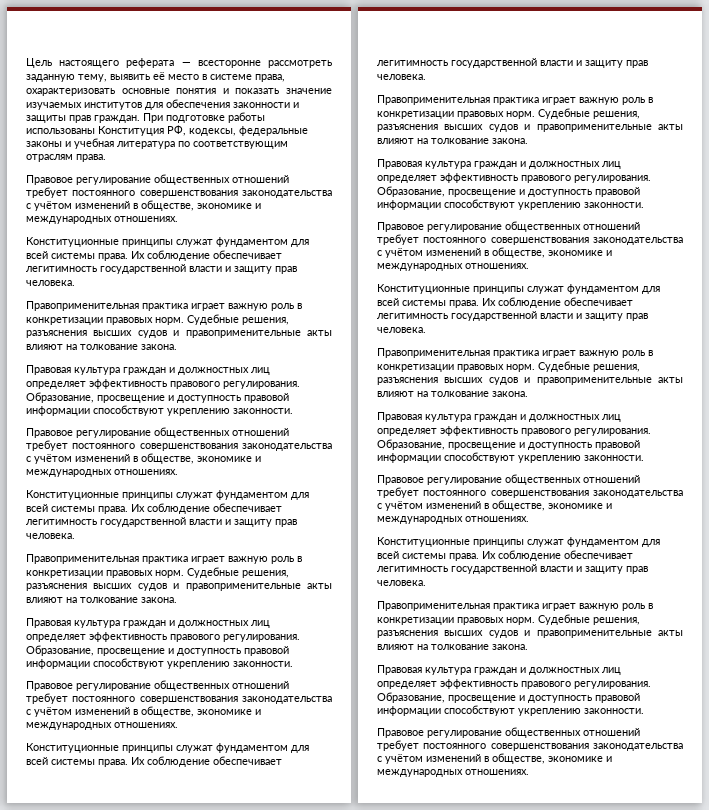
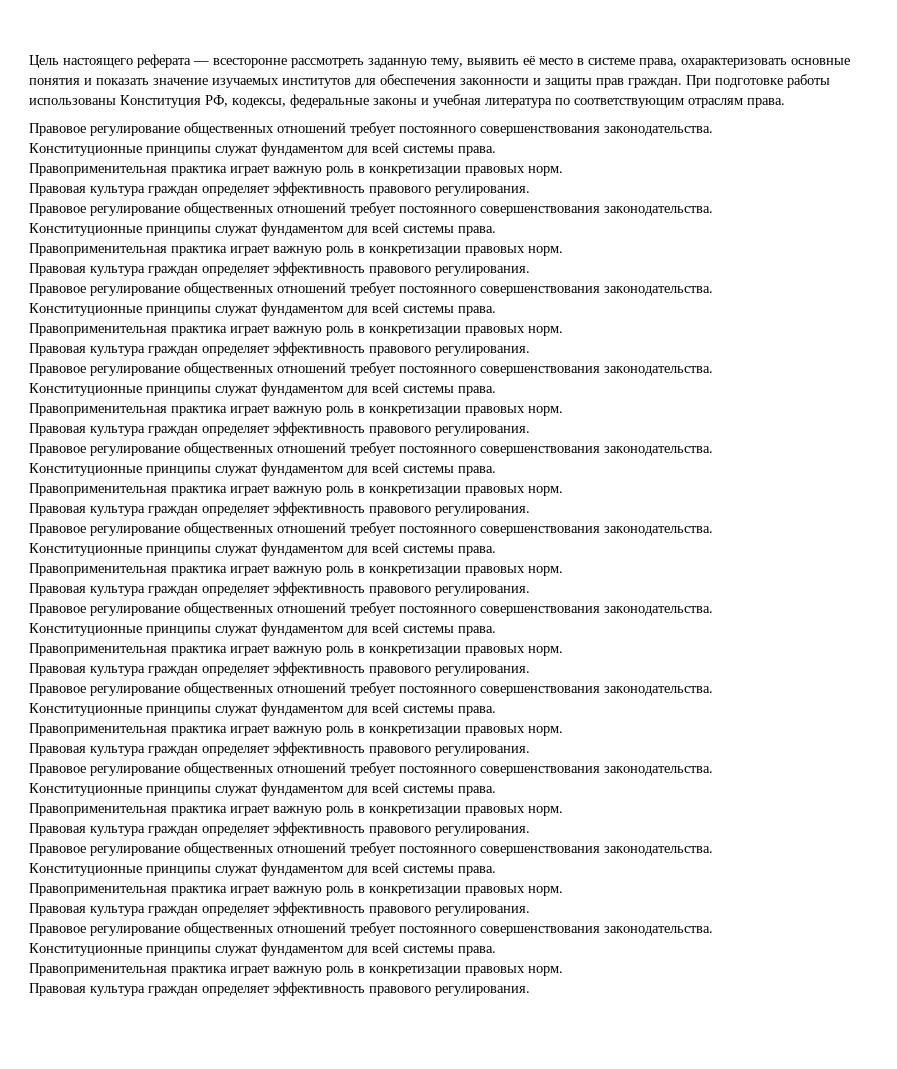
  При подготовке работы использованы Конституция РФ, кодексы, федеральные законы и учебная литература по соответствующим отраслям права.
- Правовое регулирование общественных отношений требует постоянного совершенствования законодательства с учётом изменений в обществе, экономике и международных отношениях.
- Конституционные принципы служат фундаментом для всей системы права. Их соблюдение обеспечивает легитимность государственной власти и защиту прав человека.
- Правоприменительная практика играет важную роль в конкретизации правовых норм. Судебные решения, разъяснения высших судов и правоприменительные акты влияют на толкование закона.
- Правовая культура граждан и должностных лиц определяет эффективность правового регулирования. Образование, просвещение и доступность правовой информации способствуют укреплению законности.
- Правовое регулирование общественных отношений требует постоянного совершенствования законодательства с учётом изменений в обществе, экономике и международных отношениях.
- Конституционные принципы служат фундаментом для всей системы права. Их соблюдение обеспечивает легитимность государственной власти и защиту прав человека.
- Правоприменительная практика играет важную роль в конкретизации правовых норм. Судебные решения, разъяснения высших судов и правоприменительные акты влияют на толкование закона.
- Правовая культура граждан и должностных лиц определяет эффективность правового регулирования. Образование, просвещение и доступность правовой информации способствуют укреплению законности.
- Правовое регулирование общественных отношений требует постоянного совершенствования законодательства с учётом изменений в обществе, экономике и международных отношениях.
- Конституционные принципы служат фундаментом для всей системы права. Их соблюдение обеспечивает легитимность государственной власти и защиту прав человека.
- Правоприменительная практика играет важную роль в конкретизации правовых норм. Судебные решения, разъяснения высших судов и правоприменительные акты влияют на толкование закона.
- Правовая культура граждан и должностных лиц определяет эффективность правового регулирования. Образование, просвещение и доступность правовой информации способствуют укреплению законности.
- Правовое регулирование общественных отношений требует постоянного совершенствования законодательства с учётом изменений в обществе, экономике и международных отношениях.
- Конституционные принципы служат фундаментом для всей системы права. Их соблюдение обеспечивает легитимность государственной власти и защиту прав человека.
- Правоприменительная практика играет важную роль в конкретизации правовых норм. Судебные решения, разъяснения высших судов и правоприменительные акты влияют на толкование закона.
- Правовая культура граждан и должностных лиц определяет эффективность правового регулирования. Образование, просвещение и доступность правовой информации способствуют укреплению законности.
- Правовое регулирование общественных отношений требует постоянного совершенствования законодательства с учётом изменений в обществе, экономике и международных отношениях.
- Конституционные принципы служат фундаментом для всей системы права. Их соблюдение обеспечивает легитимность государственной власти и защиту прав человека.
- Правоприменительная практика играет важную роль в конкретизации правовых норм. Судебные решения, разъяснения высших судов и правоприменительные акты влияют на толкование закона.
- Правовая культура граждан и должностных лиц определяет эффективность правового регулирования. Образование, просвещение и доступность правовой информации способствуют укреплению законности.
- Правовое регулирование общественных отношений требует постоянного совершенствования законодательства с учётом изменений в обществе, экономике и международных отношениях.
+ Правовое регулирование общественных отношений требует постоянного совершенствования законодательства.
+ Конституционные принципы служат фундаментом для всей системы права.
+ Правоприменительная практика играет важную роль в конкретизации правовых норм.
+ Правовая культура граждан определяет эффективность правового регулирования.
+ Правовое регулирование общественных отношений требует постоянного совершенствования законодательства.
+ Конституционные принципы служат фундаментом для всей системы права.
+ Правоприменительная практика играет важную роль в конкретизации правовых норм.
+ Правовая культура граждан определяет эффективность правового регулирования.
+ Правовое регулирование общественных отношений требует постоянного совершенствования законодательства.
+ Конституционные принципы служат фундаментом для всей системы права.
+ Правоприменительная практика играет важную роль в конкретизации правовых норм.
+ Правовая культура граждан определяет эффективность правового регулирования.
+ Правовое регулирование общественных отношений требует постоянного совершенствования законодательства.
+ Конституционные принципы служат фундаментом для всей системы права.
+ Правоприменительная практика играет важную роль в конкретизации правовых норм.
+ Правовая культура граждан определяет эффективность правового регулирования.
+ Правовое регулирование общественных отношений требует постоянного совершенствования законодательства.
+ Конституционные принципы служат фундаментом для всей системы права.
+ Правоприменительная практика играет важную роль в конкретизации правовых норм.
+ Правовая культура граждан определяет эффективность правового регулирования.
+ Правовое регулирование общественных отношений требует постоянного совершенствования законодательства.
+ Конституционные принципы служат фундаментом для всей системы права.
+ Правоприменительная практика играет важную роль в конкретизации правовых норм.
+ Правовая культура граждан определяет эффективность правового регулирования.
+ Правовое регулирование общественных отношений требует постоянного совершенствования законодательства.
+ Конституционные принципы служат фундаментом для всей системы права.
+ Правоприменительная практика играет важную роль в конкретизации правовых норм.
+ Правовая культура граждан определяет эффективность правового регулирования.
+ Правовое регулирование общественных отношений требует постоянного совершенствования законодательства.
+ Конституционные принципы служат фундаментом для всей системы права.
+ Правоприменительная практика играет важную роль в конкретизации правовых норм.
+ Правовая культура граждан определяет эффективность правового регулирования.
+ Правовое регулирование общественных отношений требует постоянного совершенствования законодательства.
+ Конституционные принципы служат фундаментом для всей системы права.
+ Правоприменительная практика играет важную роль в конкретизации правовых норм.
+ Правовая культура граждан определяет эффективность правового регулирования.
+ Правовое регулирование общественных отношений требует постоянного совершенствования законодательства.
+ Конституционные принципы служат фундаментом для всей системы права.
+ Правоприменительная практика играет важную роль в конкретизации правовых норм.
+ Правовая культура граждан определяет эффективность правового регулирования.
+ Правовое регулирование общественных отношений требует постоянного совершенствования законодательства.
+ Конституционные принципы служат фундаментом для всей системы права.
+ Правоприменительная практика играет важную роль в конкретизации правовых норм.
+ Правовая культура граждан определяет эффективность правового регулирования.

